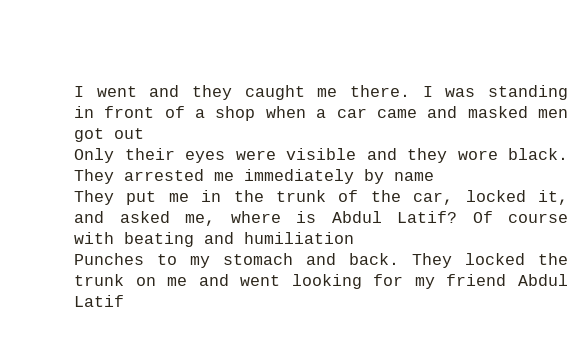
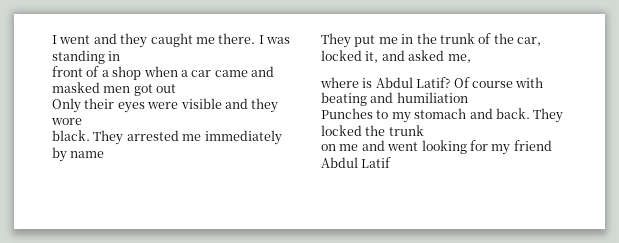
- I was standing in front of a shop when a car came and masked men got out
+ I was standing in
+ front of a shop when a car came and masked men got out
- Only their eyes were visible and they wore black.
+ Only their eyes were visible and they wore
+ black.
- They put me in the trunk of the car, locked it, and asked me, where is Abdul Latif?
+ They put me in the trunk of the car, locked it, and asked me,
+ where is Abdul Latif?
- They locked the trunk on me and went looking for my friend Abdul Latif
+ They locked the trunk
+ on me and went looking for my friend Abdul Latif

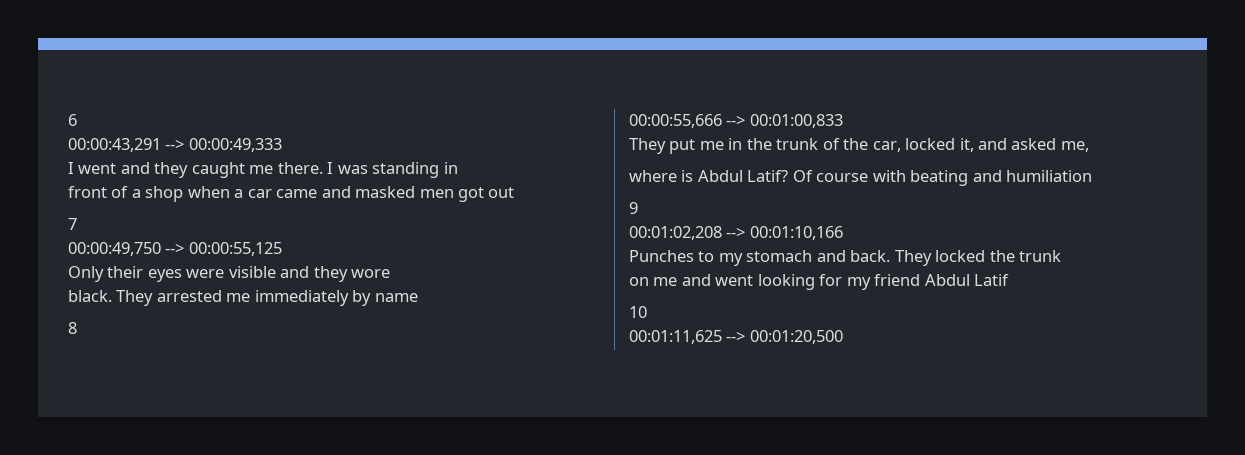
+ 6
+ 00:00:43,291 --> 00:00:49,333
+ 7
+ 00:00:49,750 --> 00:00:55,125
+ 8
+ 00:00:55,666 --> 00:01:00,833
+ 9
+ 00:01:02,208 --> 00:01:10,166
+ 10
+ 00:01:11,625 --> 00:01:20,500

